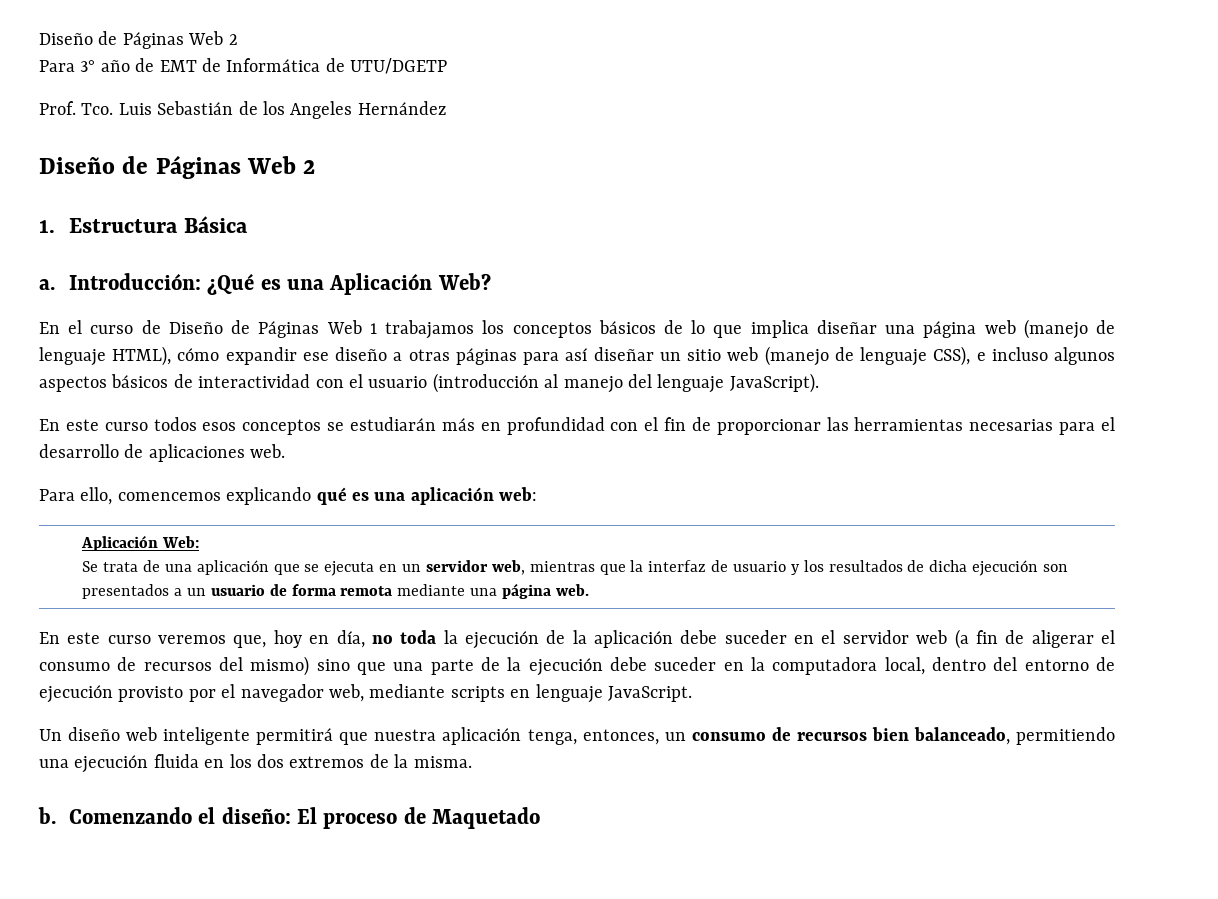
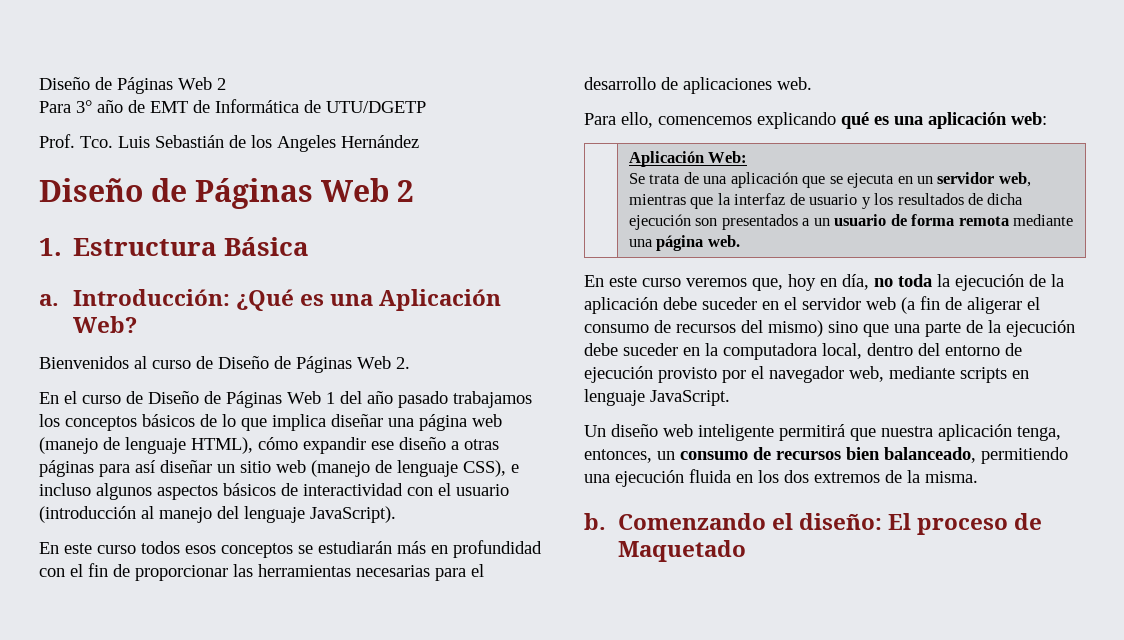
+ Bienvenidos al curso de Diseño de Páginas Web 2.
- En el curso de Diseño de Páginas Web 1 trabajamos los conceptos básicos de lo que implica diseñar una página web (manejo de lenguaje HTML), cómo expandir ese diseño a otras páginas para así diseñar un sitio web (manejo de lenguaje CSS), e incluso algunos aspectos básicos de interactividad con el usuario (introducción al manejo del lenguaje JavaScript).
+ En el curso de Diseño de Páginas Web 1 del año pasado trabajamos los conceptos básicos de lo que implica diseñar una página web (manejo de lenguaje HTML), cómo expandir ese diseño a otras páginas para así diseñar un sitio web (manejo de lenguaje CSS), e incluso algunos aspectos básicos de interactividad con el usuario (introducción al manejo del lenguaje JavaScript).

